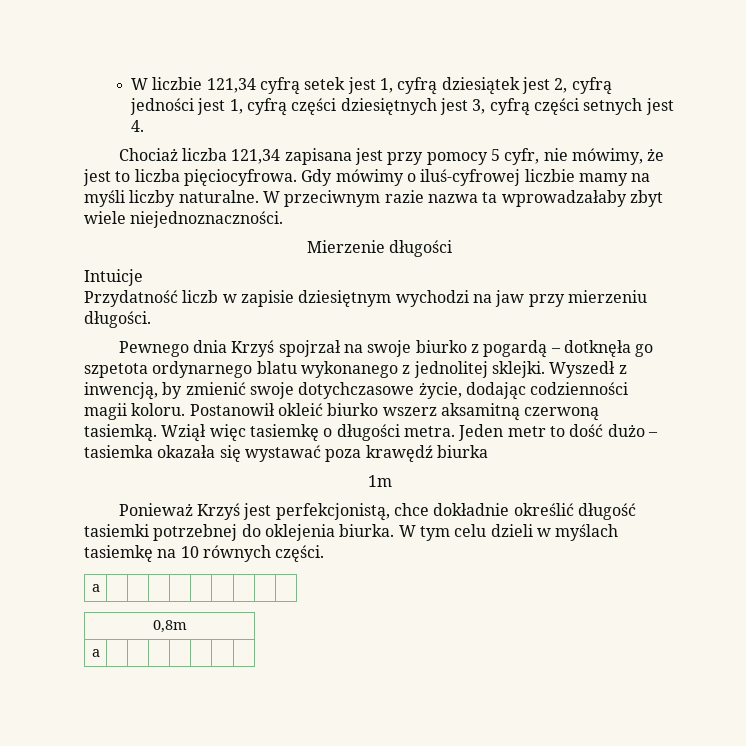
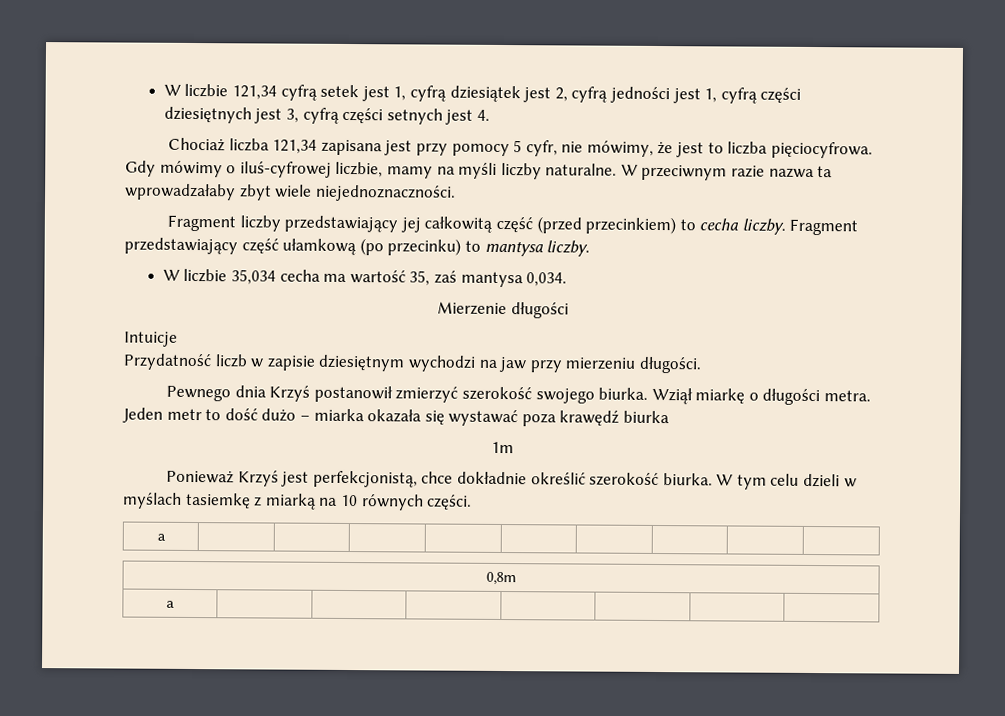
- Gdy mówimy o iluś-cyfrowej liczbie mamy na myśli liczby naturalne.
+ Gdy mówimy o iluś-cyfrowej liczbie, mamy na myśli liczby naturalne.
+ Fragment liczby przedstawiający jej całkowitą część (przed przecinkiem) to cecha liczby. Fragment przedstawiający część ułamkową (po przecinku) to mantysa liczby.
+ W liczbie 35,034 cecha ma wartość 35, zaś mantysa 0,034.
- Pewnego dnia Krzyś spojrzał na swoje biurko z pogardą – dotknęła go szpetota ordynarnego blatu wykonanego z jednolitej sklejki. Wyszedł z inwencją, by zmienić swoje dotychczasowe życie, dodając codzienności magii koloru. Postanowił okleić biurko wszerz aksamitną czerwoną tasiemką. Wziął więc tasiemkę o długości metra.
+ Pewnego dnia Krzyś postanowił zmierzyć szerokość swojego biurka. Wziął miarkę o długości metra.
- Jeden metr to dość dużo – tasiemka okazała się wystawać poza krawędź biurka
+ Jeden metr to dość dużo – miarka okazała się wystawać poza krawędź biurka
- Ponieważ Krzyś jest perfekcjonistą, chce dokładnie określić długość tasiemki potrzebnej do oklejenia biurka.
+ Ponieważ Krzyś jest perfekcjonistą, chce dokładnie określić szerokość biurka.
- W tym celu dzieli w myślach tasiemkę na 10 równych części.
+ W tym celu dzieli w myślach tasiemkę z miarką na 10 równych części.

